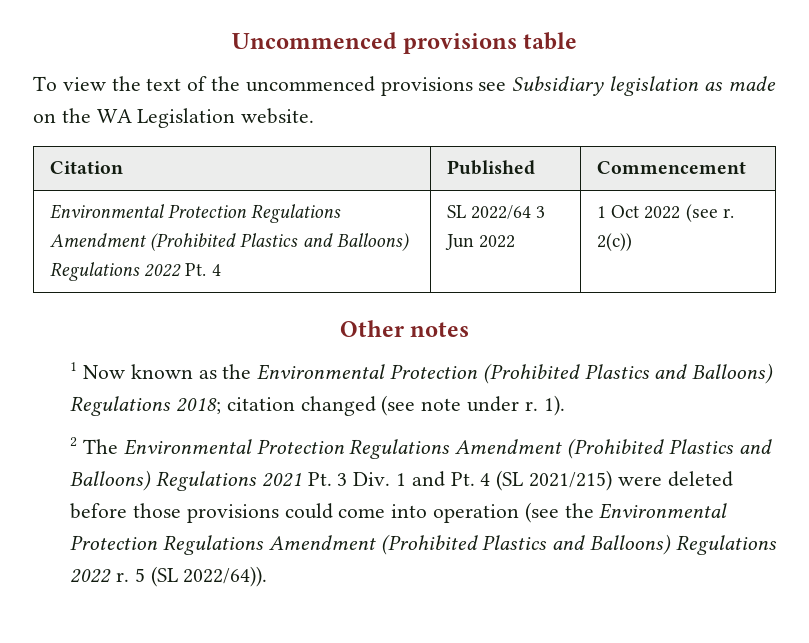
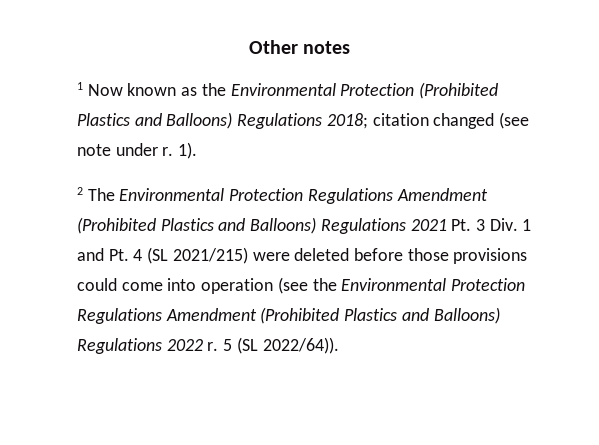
- Uncommenced provisions table
- To view the text of the uncommenced provisions see Subsidiary legislation as made on the WA Legislation website.
- Citation | Published | Commencement
- Environmental Protection Regulations Amendment (Prohibited Plastics and Balloons) Regulations 2022 Pt. 4 | SL 2022/64 3 Jun 2022 | 1 Oct 2022 (see r. 2(c))

